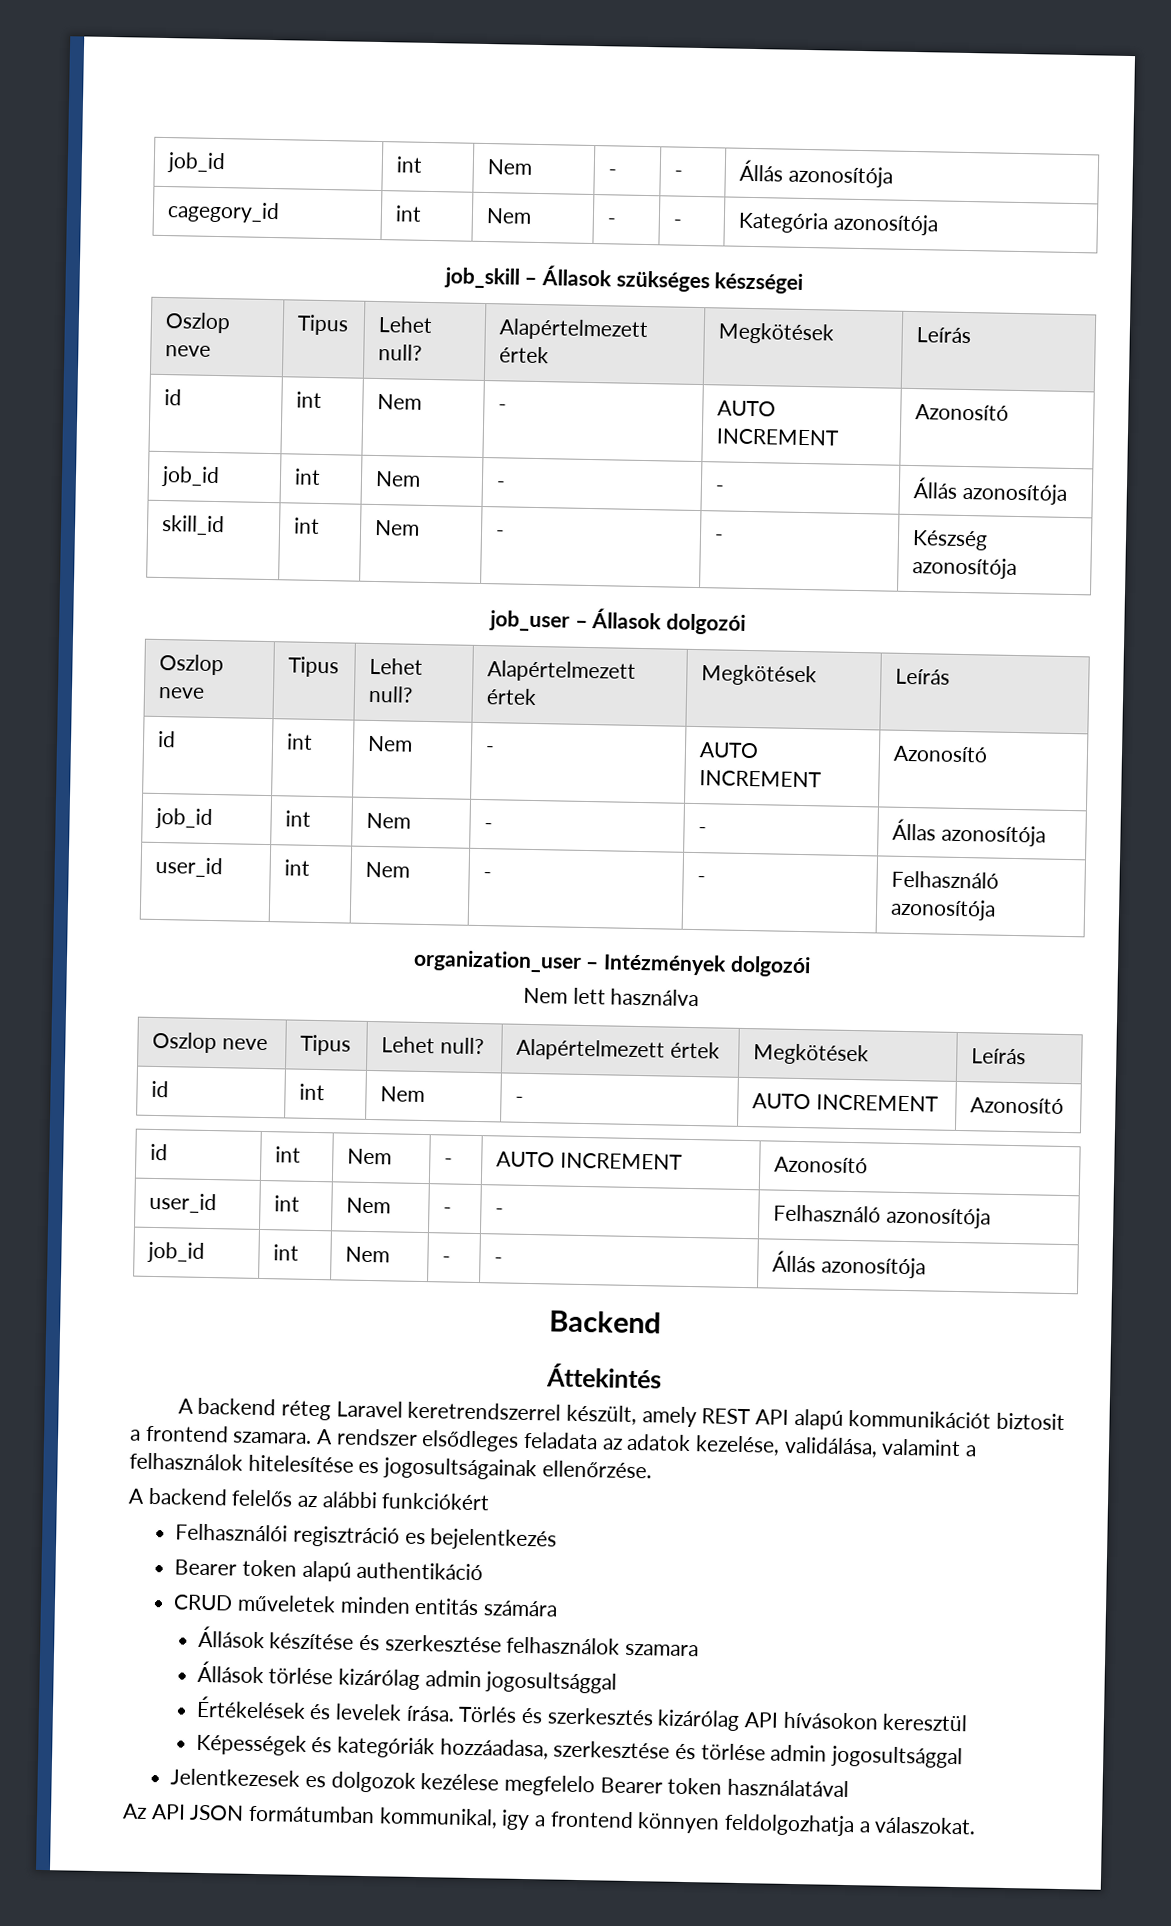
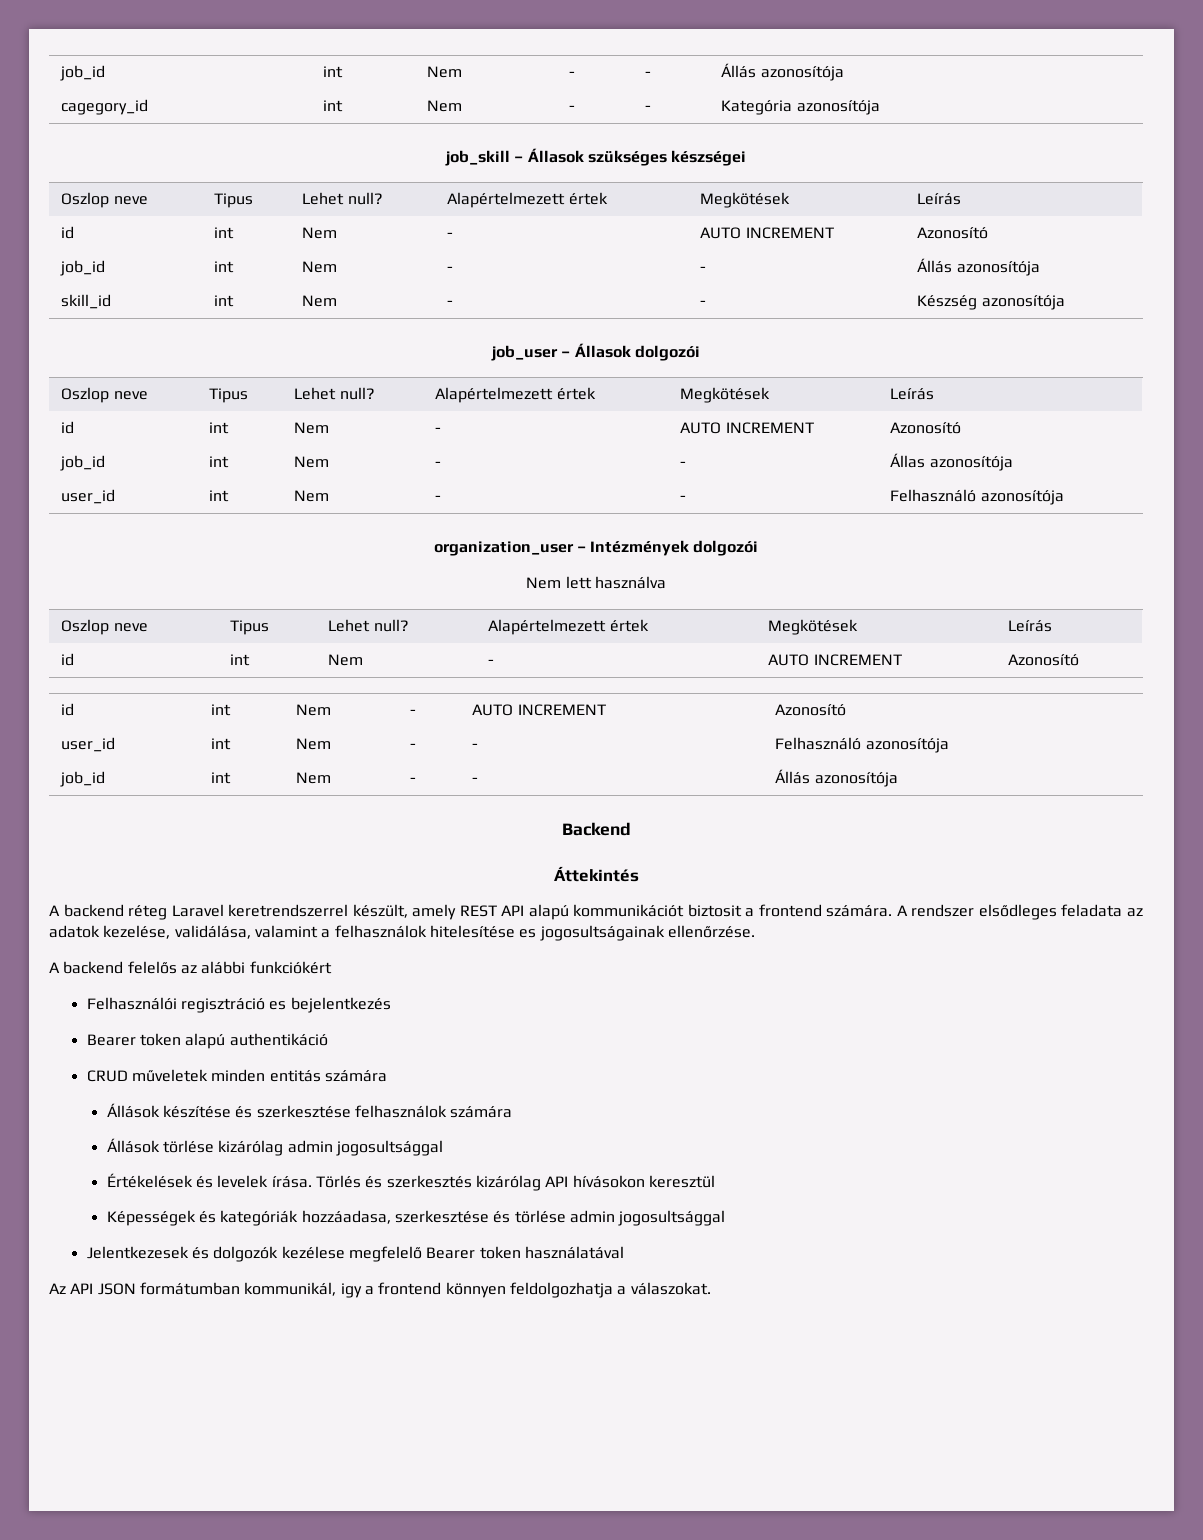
- A backend réteg Laravel keretrendszerrel készült, amely REST API alapú kommunikációt biztosit a frontend szamara.
+ A backend réteg Laravel keretrendszerrel készült, amely REST API alapú kommunikációt biztosit a frontend számára.
- Állások készítése és szerkesztése felhasználok szamara
+ Állások készítése és szerkesztése felhasználok számára
- Jelentkezesek es dolgozok kezélese megfelelo Bearer token használatával
+ Jelentkezesek és dolgozók kezélese megfelelő Bearer token használatával
- Az API JSON formátumban kommunikal, igy a frontend könnyen feldolgozhatja a válaszokat.
+ Az API JSON formátumban kommunikál, igy a frontend könnyen feldolgozhatja a válaszokat.

